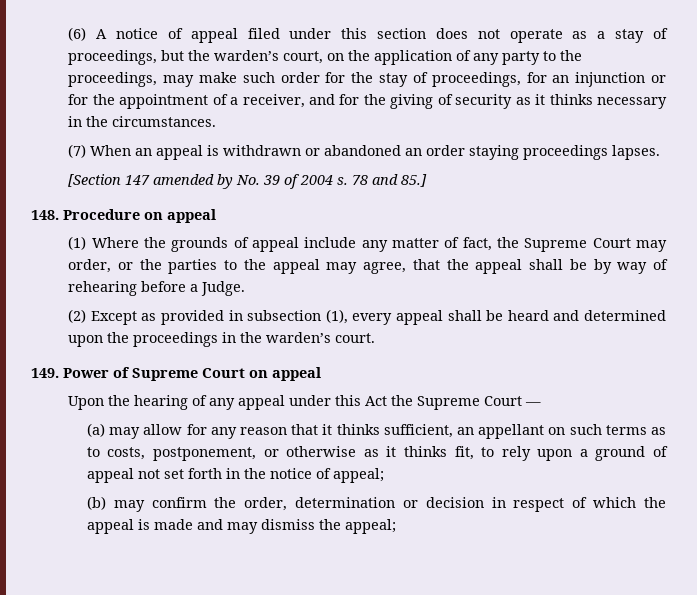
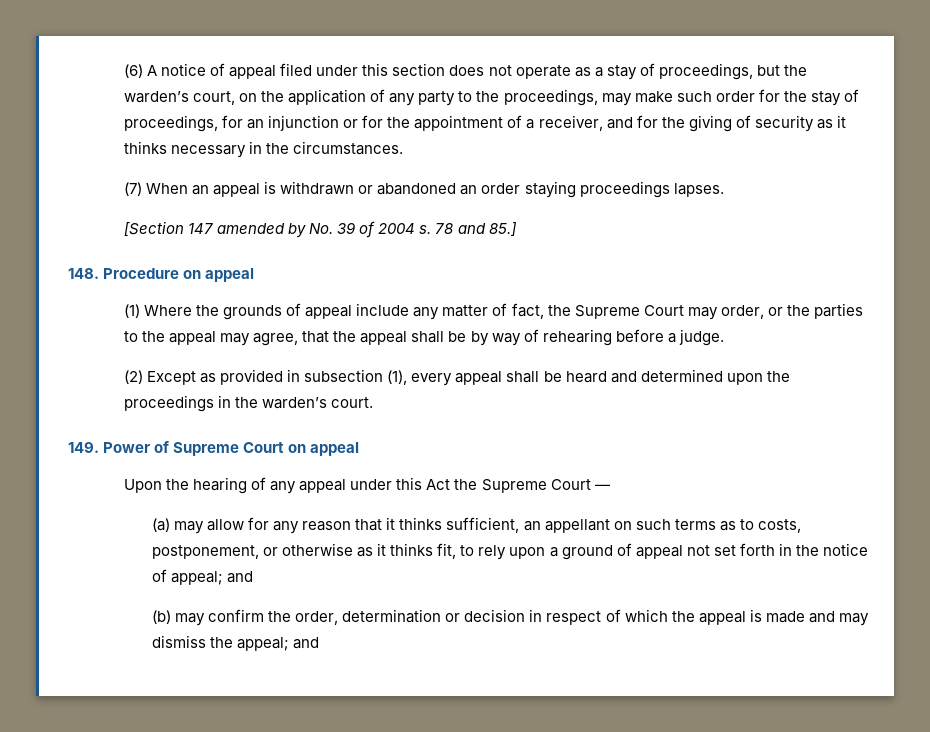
- (1) Where the grounds of appeal include any matter of fact, the Supreme Court may order, or the parties to the appeal may agree, that the appeal shall be by way of rehearing before a Judge.
+ (1) Where the grounds of appeal include any matter of fact, the Supreme Court may order, or the parties to the appeal may agree, that the appeal shall be by way of rehearing before a judge.
- (a) may allow for any reason that it thinks sufficient, an appellant on such terms as to costs, postponement, or otherwise as it thinks fit, to rely upon a ground of appeal not set forth in the notice of appeal;
+ (a) may allow for any reason that it thinks sufficient, an appellant on such terms as to costs, postponement, or otherwise as it thinks fit, to rely upon a ground of appeal not set forth in the notice of appeal; and
- (b) may confirm the order, determination or decision in respect of which the appeal is made and may dismiss the appeal;
+ (b) may confirm the order, determination or decision in respect of which the appeal is made and may dismiss the appeal; and

